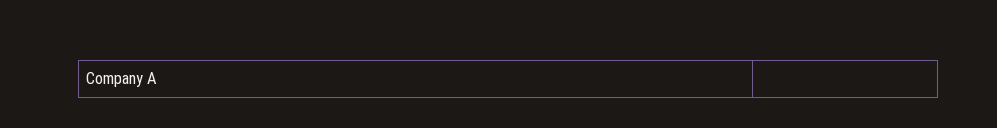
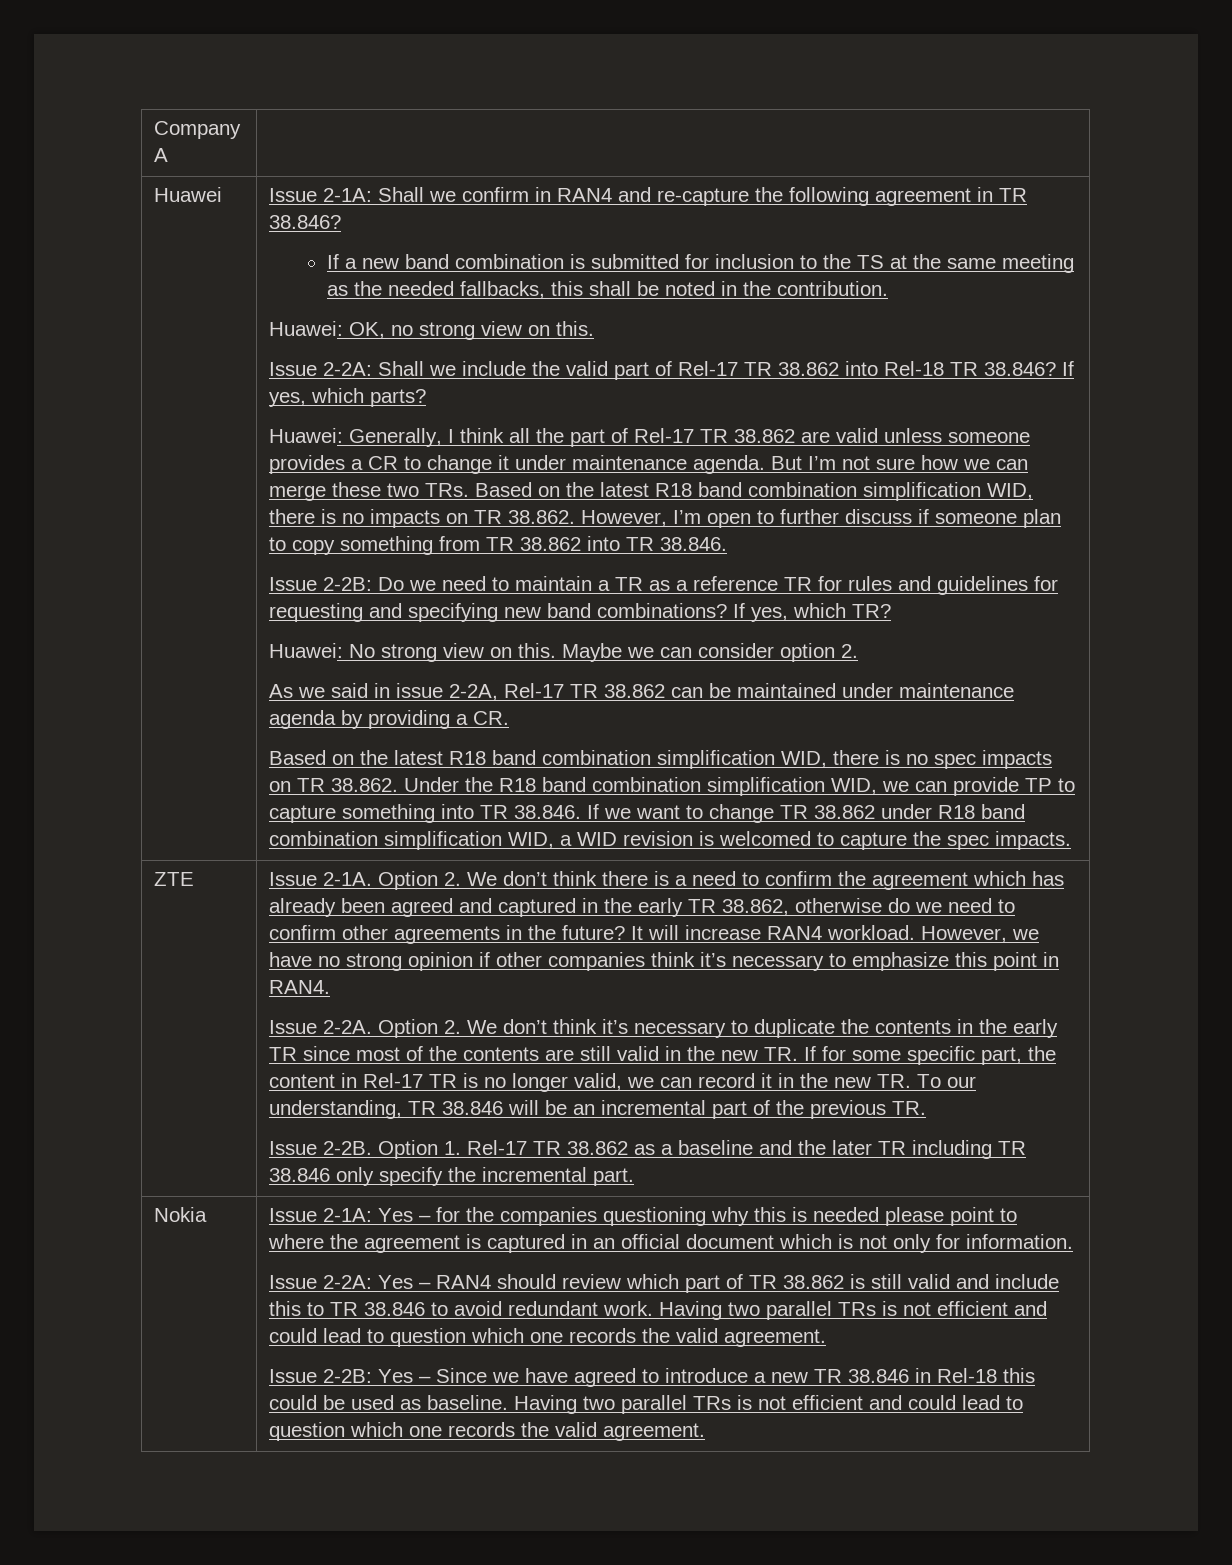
+ Huawei | Issue 2-1A: Shall we confirm in RAN4 and re-capture the following agreement in TR 38.846?
+ If a new band combination is submitted for inclusion to the TS at the same meeting as the needed fallbacks, this shall be noted in the contribution.
+ Huawei: OK, no strong view on this.
+ Issue 2-2A: Shall we include the valid part of Rel-17 TR 38.862 into Rel-18 TR 38.846? If yes, which parts?
+ Huawei: Generally, I think all the part of Rel-17 TR 38.862 are valid unless someone provides a CR to change it under maintenance agenda. But I’m not sure how we can merge these two TRs. Based on the latest R18 band combination simplification WID, there is no impacts on TR 38.862. However, I’m open to further discuss if someone plan to copy something from TR 38.862 into TR 38.846.
+ Issue 2-2B: Do we need to maintain a TR as a reference TR for rules and guidelines for requesting and specifying new band combinations? If yes, which TR?
+ Huawei: No strong view on this. Maybe we can consider option 2.
+ As we said in issue 2-2A, Rel-17 TR 38.862 can be maintained under maintenance agenda by providing a CR.
+ Based on the latest R18 band combination simplification WID, there is no spec impacts on TR 38.862. Under the R18 band combination simplification WID, we can provide TP to capture something into TR 38.846. If we want to change TR 38.862 under R18 band combination simplification WID, a WID revision is welcomed to capture the spec impacts.
+ ZTE | Issue 2-1A. Option 2. We don’t think there is a need to confirm the agreement which has already been agreed and captured in the early TR 38.862, otherwise do we need to confirm other agreements in the future? It will increase RAN4 workload. However, we have no strong opinion if other companies think it’s necessary to emphasize this point in RAN4.
+ Issue 2-2A. Option 2. We don’t think it’s necessary to duplicate the contents in the early TR since most of the contents are still valid in the new TR. If for some specific part, the content in Rel-17 TR is no longer valid, we can record it in the new TR. To our understanding, TR 38.846 will be an incremental part of the previous TR.
+ Issue 2-2B. Option 1. Rel-17 TR 38.862 as a baseline and the later TR including TR 38.846 only specify the incremental part.
+ Nokia | Issue 2-1A: Yes – for the companies questioning why this is needed please point to where the agreement is captured in an official document which is not only for information.
+ Issue 2-2A: Yes – RAN4 should review which part of TR 38.862 is still valid and include this to TR 38.846 to avoid redundant work. Having two parallel TRs is not efficient and could lead to question which one records the valid agreement.
+ Issue 2-2B: Yes – Since we have agreed to introduce a new TR 38.846 in Rel-18 this could be used as baseline. Having two parallel TRs is not efficient and could lead to question which one records the valid agreement.

